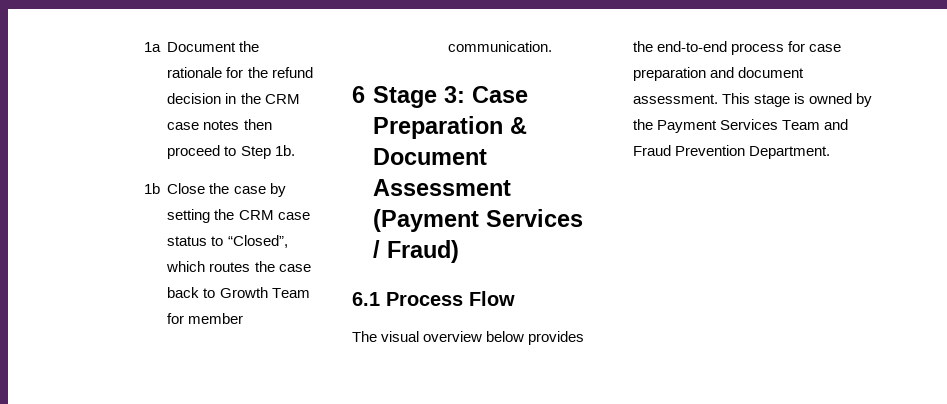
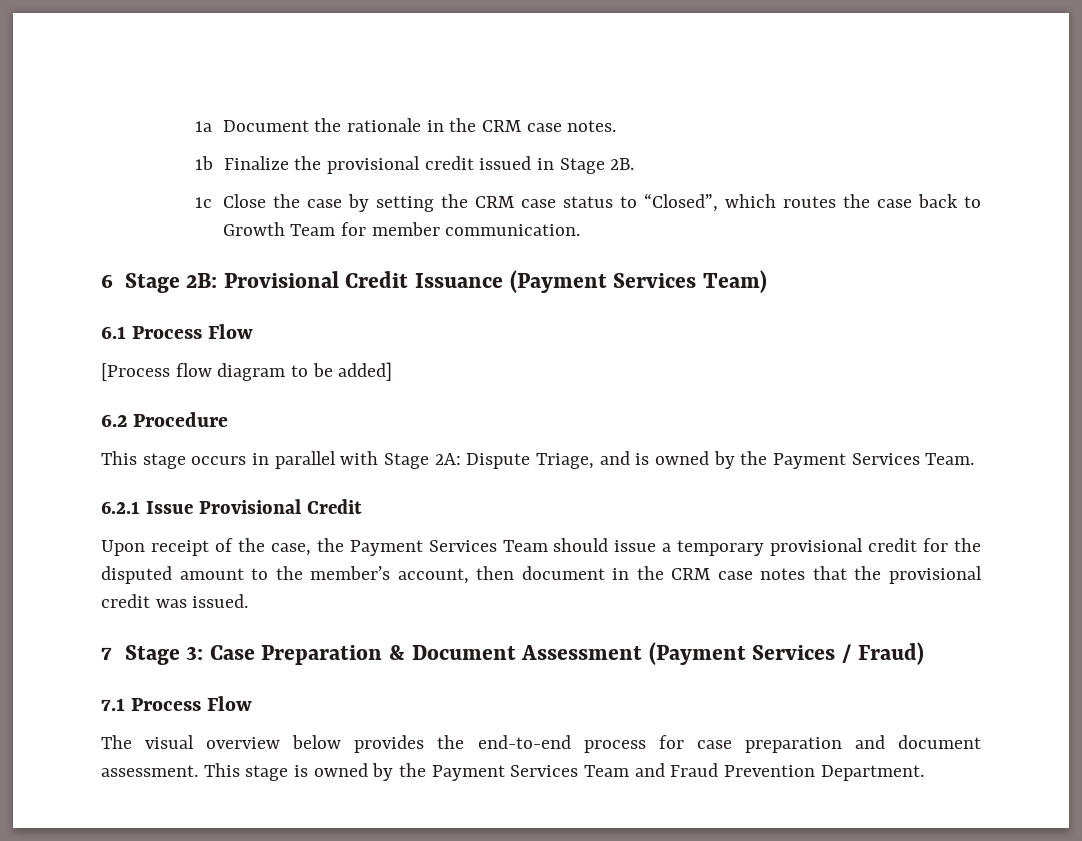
- 1a Document the rationale for the refund decision in the CRM case notes then proceed to Step 1b.
- 1b Close the case by setting the CRM case status to “Closed”, which routes the case back to Growth Team for member communication.
+ 1a Document the rationale in the CRM case notes.
+ 1b Finalize the provisional credit issued in Stage 2B.
+ 1c Close the case by setting the CRM case status to “Closed”, which routes the case back to Growth Team for member communication.
- 6 Stage 3: Case Preparation & Document Assessment (Payment Services / Fraud)
+ 6 Stage 2B: Provisional Credit Issuance (Payment Services Team)
+ 6.1 Process Flow
+ [Process flow diagram to be added]
+ 6.2 Procedure
+ This stage occurs in parallel with Stage 2A: Dispute Triage, and is owned by the Payment Services Team.
+ 6.2.1 Issue Provisional Credit
+ Upon receipt of the case, the Payment Services Team should issue a temporary provisional credit for the disputed amount to the member’s account, then document in the CRM case notes that the provisional credit was issued.
+ 7 Stage 3: Case Preparation & Document Assessment (Payment Services / Fraud)
- 6.1 Process Flow
+ 7.1 Process Flow

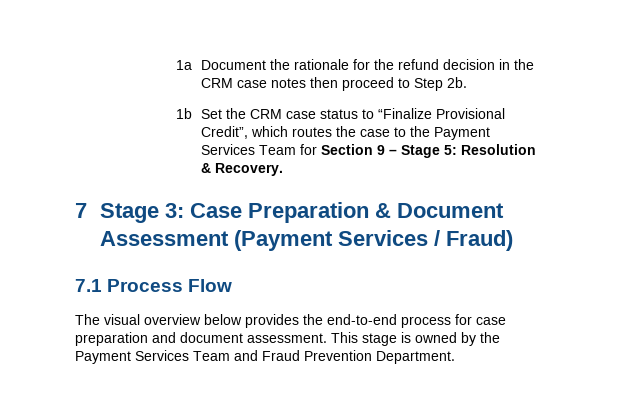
- 1a Document the rationale in the CRM case notes.
- 1b Finalize the provisional credit issued in Stage 2B.
- 1c Close the case by setting the CRM case status to “Closed”, which routes the case back to Growth Team for member communication.
- 6 Stage 2B: Provisional Credit Issuance (Payment Services Team)
- 6.1 Process Flow
- [Process flow diagram to be added]
- 6.2 Procedure
- This stage occurs in parallel with Stage 2A: Dispute Triage, and is owned by the Payment Services Team.
- 6.2.1 Issue Provisional Credit
- Upon receipt of the case, the Payment Services Team should issue a temporary provisional credit for the disputed amount to the member’s account, then document in the CRM case notes that the provisional credit was issued.
+ 1a Document the rationale for the refund decision in the CRM case notes then proceed to Step 2b.
+ 1b Set the CRM case status to “Finalize Provisional Credit”, which routes the case to the Payment Services Team for Section 9 – Stage 5: Resolution & Recovery.

